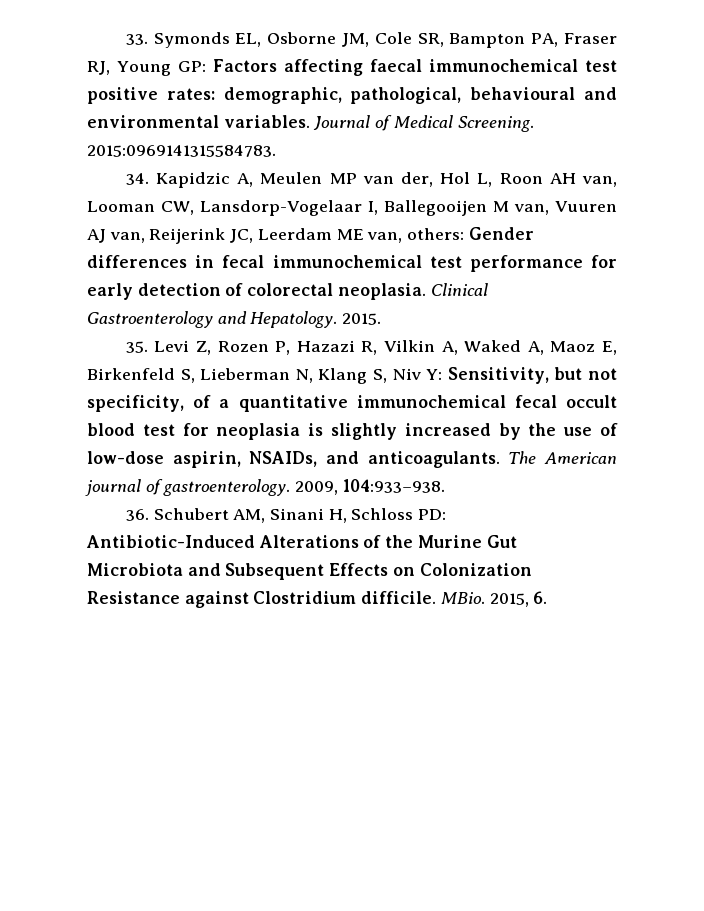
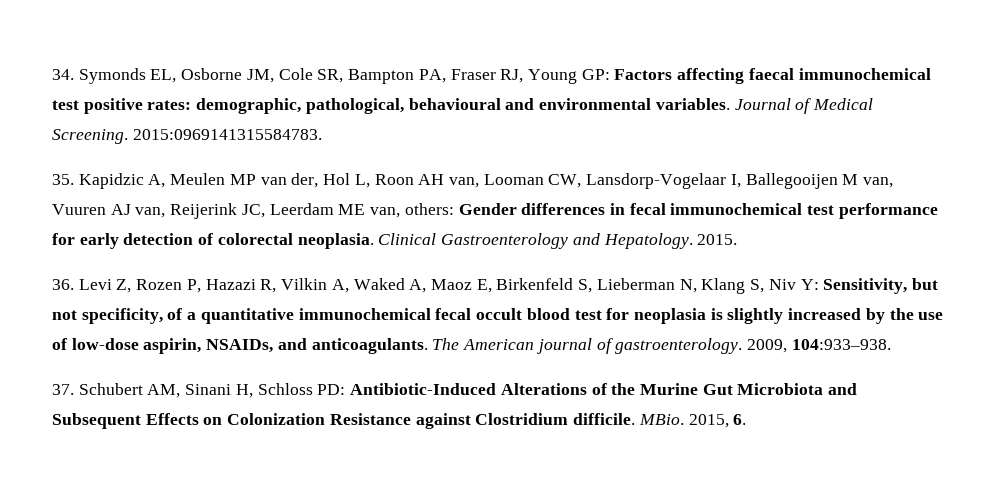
- 33. Symonds EL, Osborne JM, Cole SR, Bampton PA, Fraser RJ, Young GP: Factors affecting faecal immunochemical test positive rates: demographic, pathological, behavioural and environmental variables.
+ 34. Symonds EL, Osborne JM, Cole SR, Bampton PA, Fraser RJ, Young GP: Factors affecting faecal immunochemical test positive rates: demographic, pathological, behavioural and environmental variables.
- 34. Kapidzic A, Meulen MP van der, Hol L, Roon AH van, Looman CW, Lansdorp-Vogelaar I, Ballegooijen M van, Vuuren AJ van, Reijerink JC, Leerdam ME van, others: Gender differences in fecal immunochemical test performance for early detection of colorectal neoplasia.
+ 35. Kapidzic A, Meulen MP van der, Hol L, Roon AH van, Looman CW, Lansdorp-Vogelaar I, Ballegooijen M van, Vuuren AJ van, Reijerink JC, Leerdam ME van, others: Gender differences in fecal immunochemical test performance for early detection of colorectal neoplasia.
- 35. Levi Z, Rozen P, Hazazi R, Vilkin A, Waked A, Maoz E, Birkenfeld S, Lieberman N, Klang S, Niv Y: Sensitivity, but not specificity, of a quantitative immunochemical fecal occult blood test for neoplasia is slightly increased by the use of low-dose aspirin, NSAIDs, and anticoagulants.
+ 36. Levi Z, Rozen P, Hazazi R, Vilkin A, Waked A, Maoz E, Birkenfeld S, Lieberman N, Klang S, Niv Y: Sensitivity, but not specificity, of a quantitative immunochemical fecal occult blood test for neoplasia is slightly increased by the use of low-dose aspirin, NSAIDs, and anticoagulants.
- 36. Schubert AM, Sinani H, Schloss PD: Antibiotic-Induced Alterations of the Murine Gut Microbiota and Subsequent Effects on Colonization Resistance against Clostridium difficile.
+ 37. Schubert AM, Sinani H, Schloss PD: Antibiotic-Induced Alterations of the Murine Gut Microbiota and Subsequent Effects on Colonization Resistance against Clostridium difficile.

